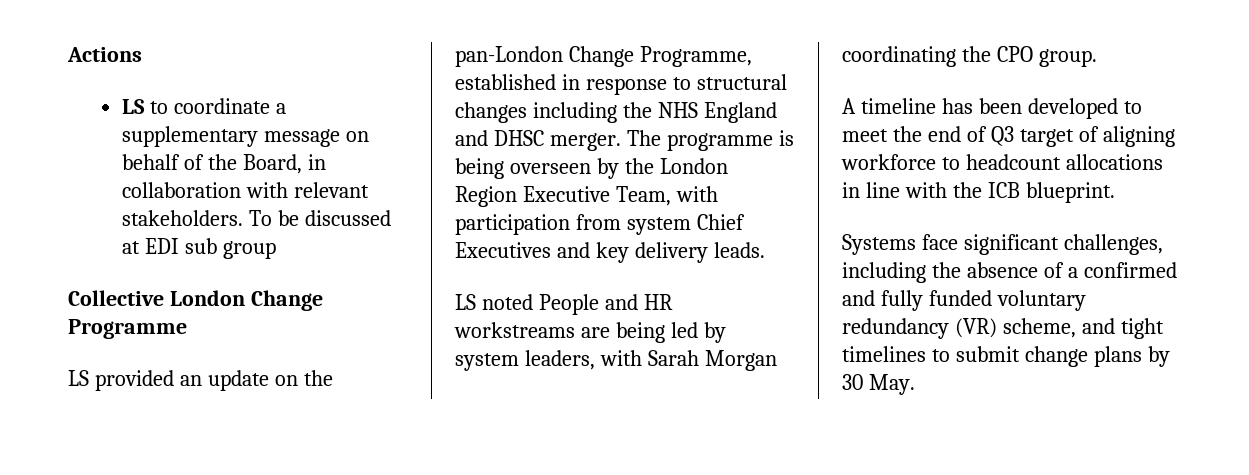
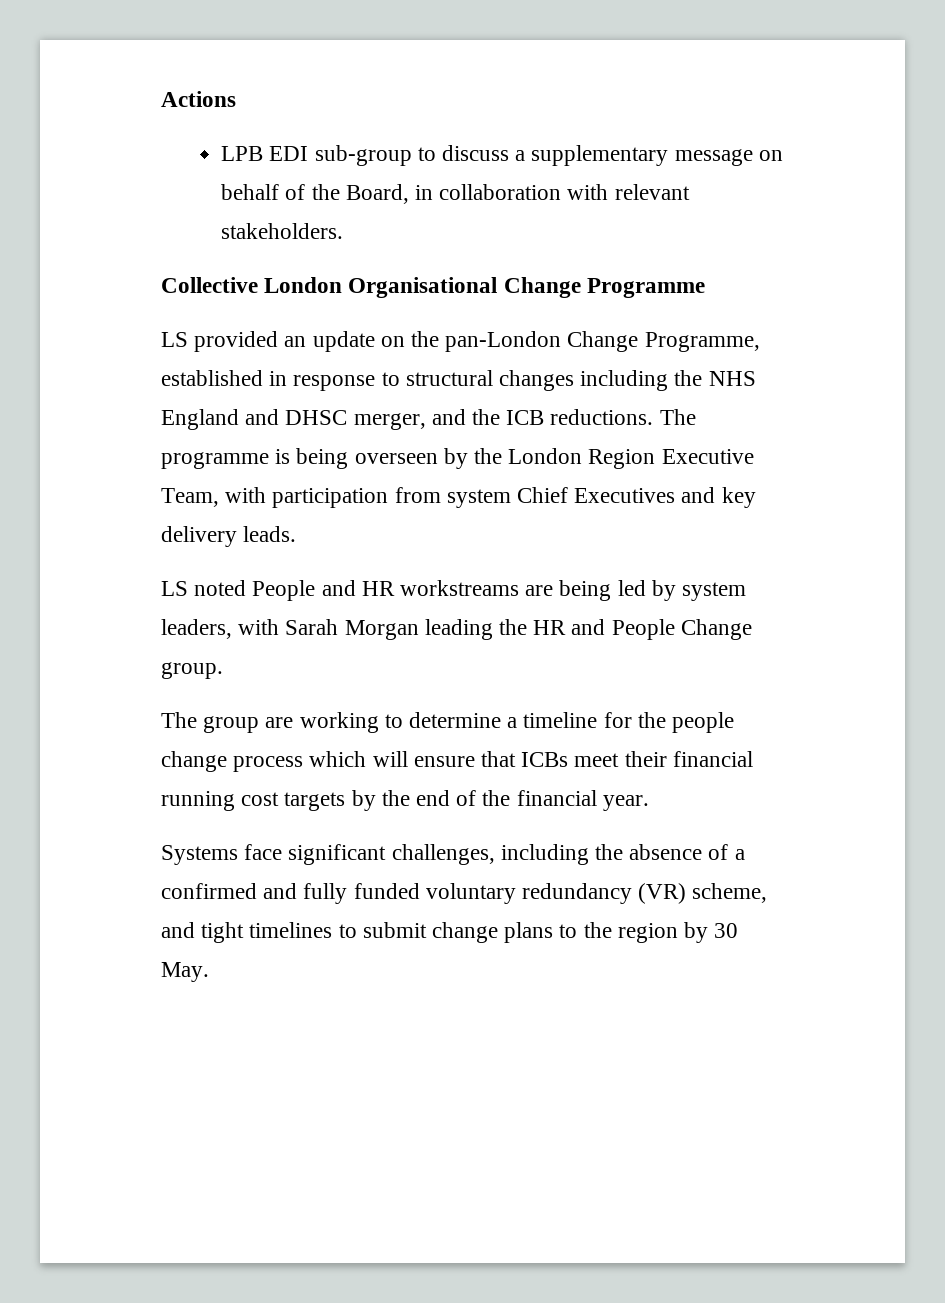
- LS to coordinate a supplementary message on behalf of the Board, in collaboration with relevant stakeholders. To be discussed at EDI sub group
+ LPB EDI sub-group to discuss a supplementary message on behalf of the Board, in collaboration with relevant stakeholders.
- Collective London Change Programme
+ Collective London Organisational Change Programme
- LS provided an update on the pan-London Change Programme, established in response to structural changes including the NHS England and DHSC merger.
+ LS provided an update on the pan-London Change Programme, established in response to structural changes including the NHS England and DHSC merger, and the ICB reductions.
- LS noted People and HR workstreams are being led by system leaders, with Sarah Morgan coordinating the CPO group.
- A timeline has been developed to meet the end of Q3 target of aligning workforce to headcount allocations in line with the ICB blueprint.
+ LS noted People and HR workstreams are being led by system leaders, with Sarah Morgan leading the HR and People Change group.
+ The group are working to determine a timeline for the people change process which will ensure that ICBs meet their financial running cost targets by the end of the financial year.
- Systems face significant challenges, including the absence of a confirmed and fully funded voluntary redundancy (VR) scheme, and tight timelines to submit change plans by 30 May.
+ Systems face significant challenges, including the absence of a confirmed and fully funded voluntary redundancy (VR) scheme, and tight timelines to submit change plans to the region by 30 May.

